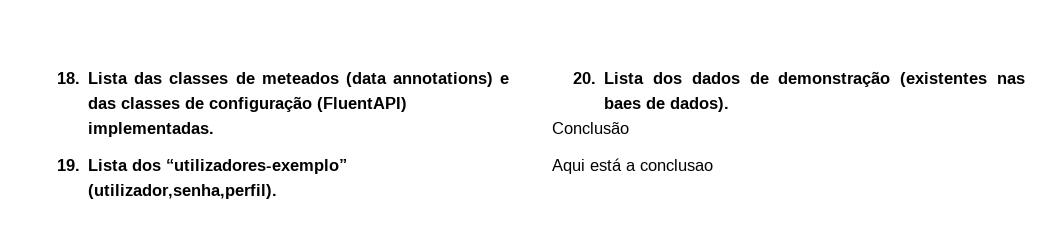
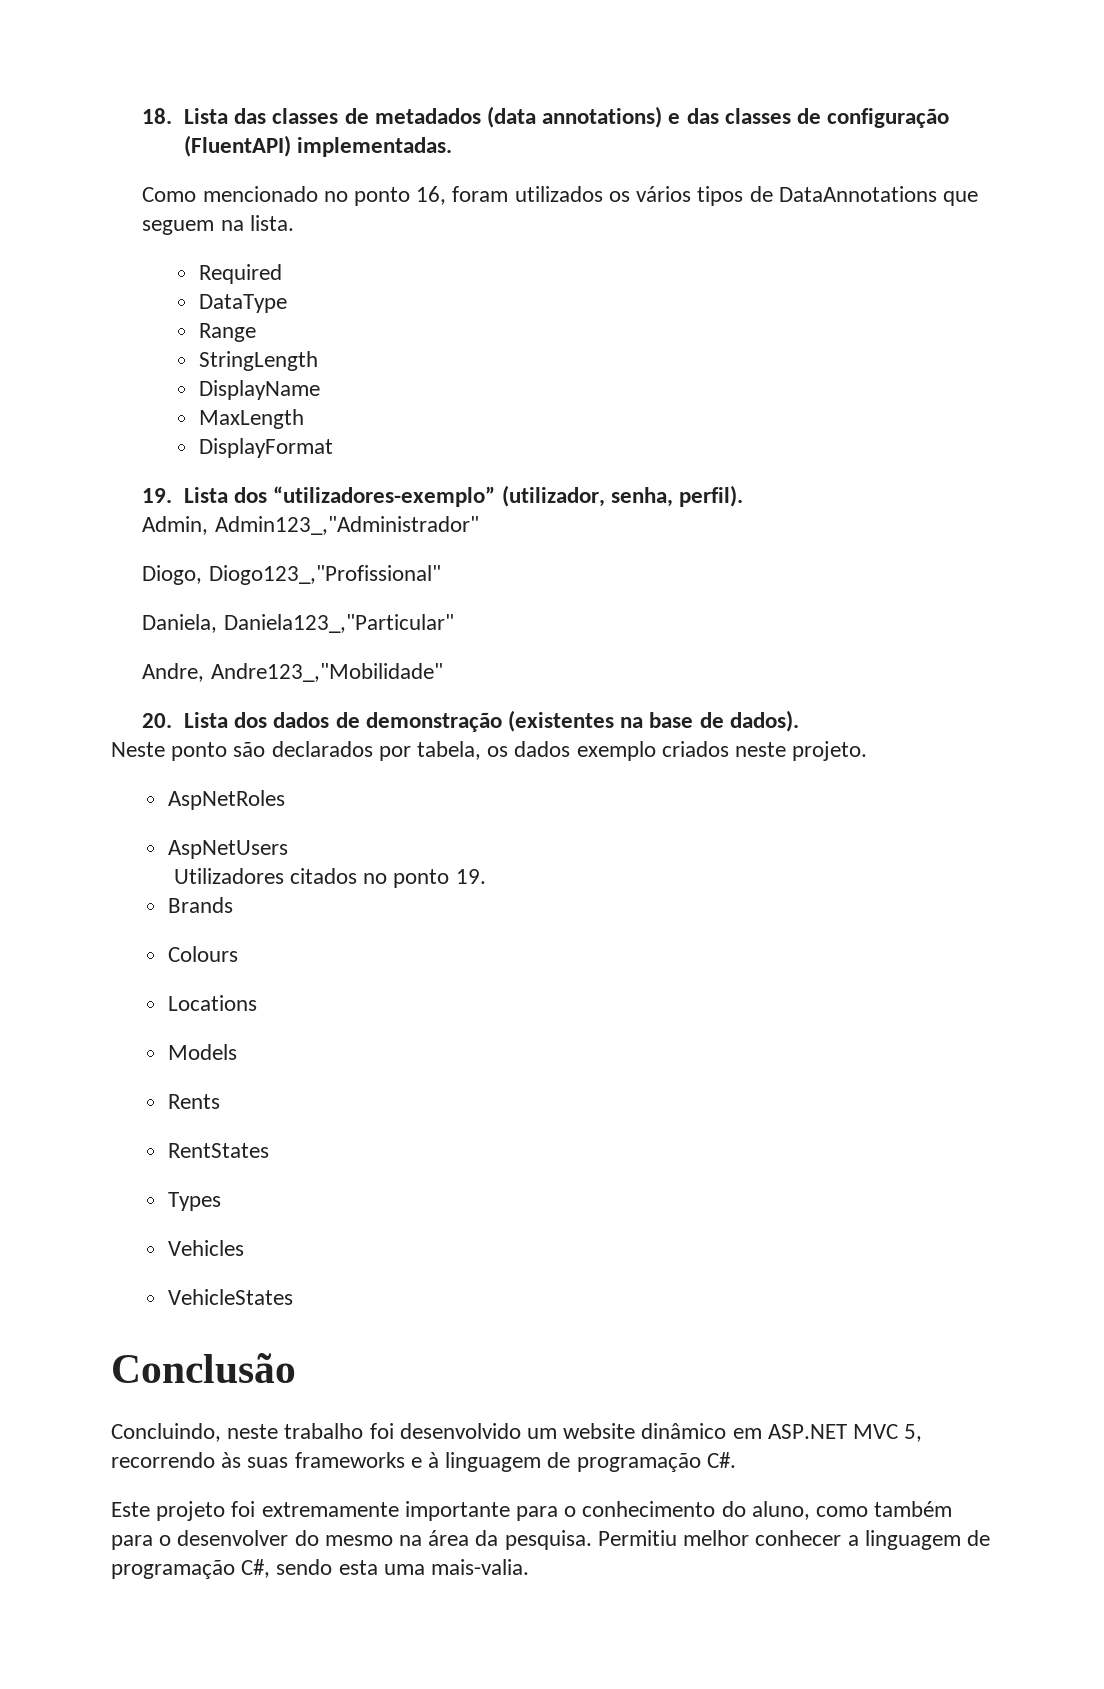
- 18. Lista das classes de meteados (data annotations) e das classes de configuração (FluentAPI) implementadas.
+ 18. Lista das classes de metadados (data annotations) e das classes de configuração (FluentAPI) implementadas.
- 19. Lista dos “utilizadores-exemplo” (utilizador,senha,perfil).
+ Como mencionado no ponto 16, foram utilizados os vários tipos de DataAnnotations que seguem na lista.
+ Required
+ DataType
+ Range
+ StringLength
+ DisplayName
+ MaxLength
+ DisplayFormat
+ 19. Lista dos “utilizadores-exemplo” (utilizador, senha, perfil).
+ Admin, Admin123_,"Administrador"
+ Diogo, Diogo123_,"Profissional"
+ Daniela, Daniela123_,"Particular"
+ Andre, Andre123_,"Mobilidade"
- 20. Lista dos dados de demonstração (existentes nas baes de dados).
+ 20. Lista dos dados de demonstração (existentes na base de dados).
+ Neste ponto são declarados por tabela, os dados exemplo criados neste projeto.
+ AspNetRoles
+ AspNetUsers
+ Utilizadores citados no ponto 19.
+ Brands
+ Colours
+ Locations
+ Models
+ Rents
+ RentStates
+ Types
+ Vehicles
+ VehicleStates
  Conclusão
- Aqui está a conclusao
+ Concluindo, neste trabalho foi desenvolvido um website dinâmico em ASP.NET MVC 5, recorrendo às suas frameworks e à linguagem de programação C#.
+ Este projeto foi extremamente importante para o conhecimento do aluno, como também para o desenvolver do mesmo na área da pesquisa. Permitiu melhor conhecer a linguagem de programação C#, sendo esta uma mais-valia.

